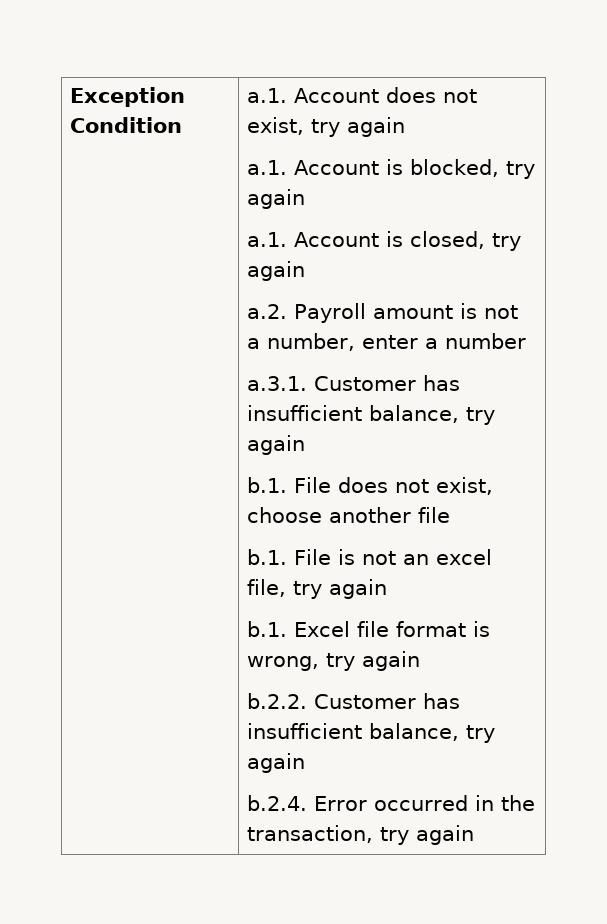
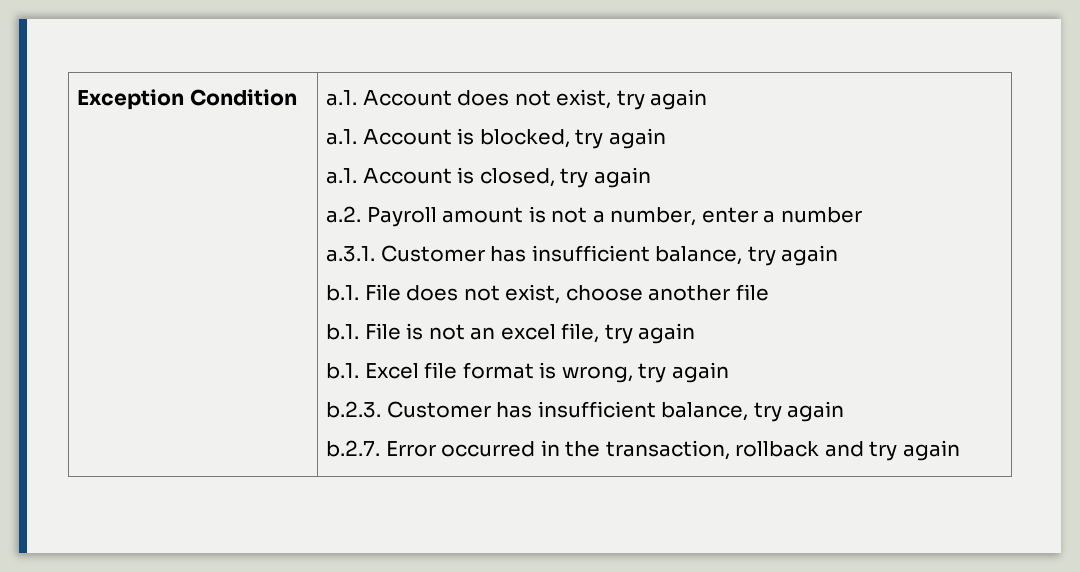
- b.2.2. Customer has insufficient balance, try again
- b.2.4. Error occurred in the transaction, try again
+ b.2.3. Customer has insufficient balance, try again
+ b.2.7. Error occurred in the transaction, rollback and try again

